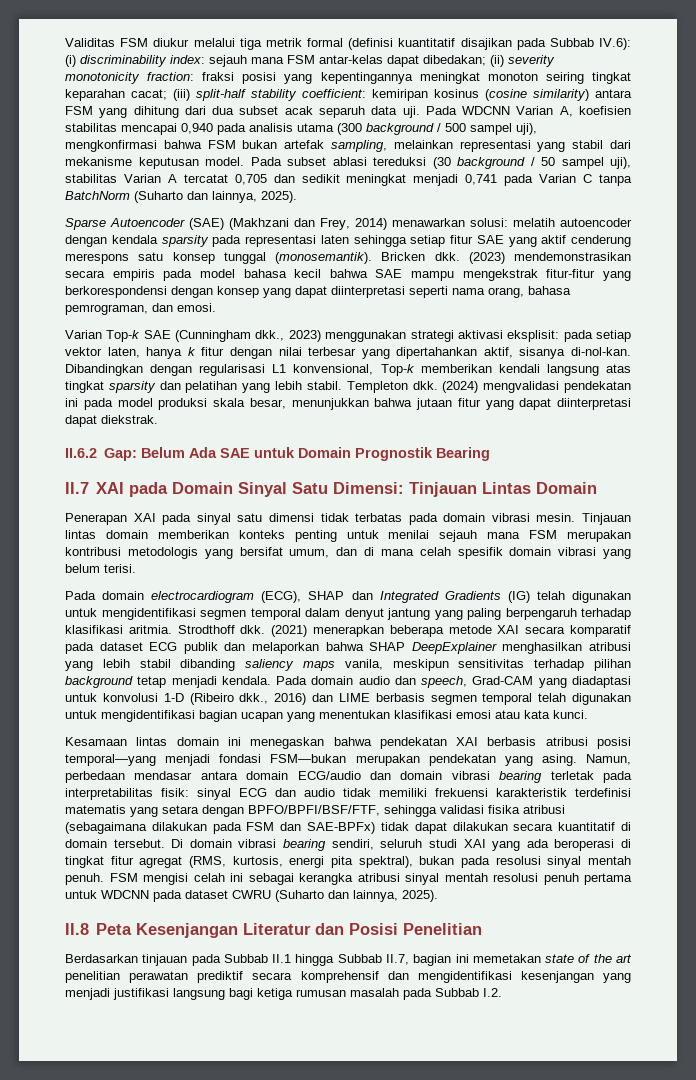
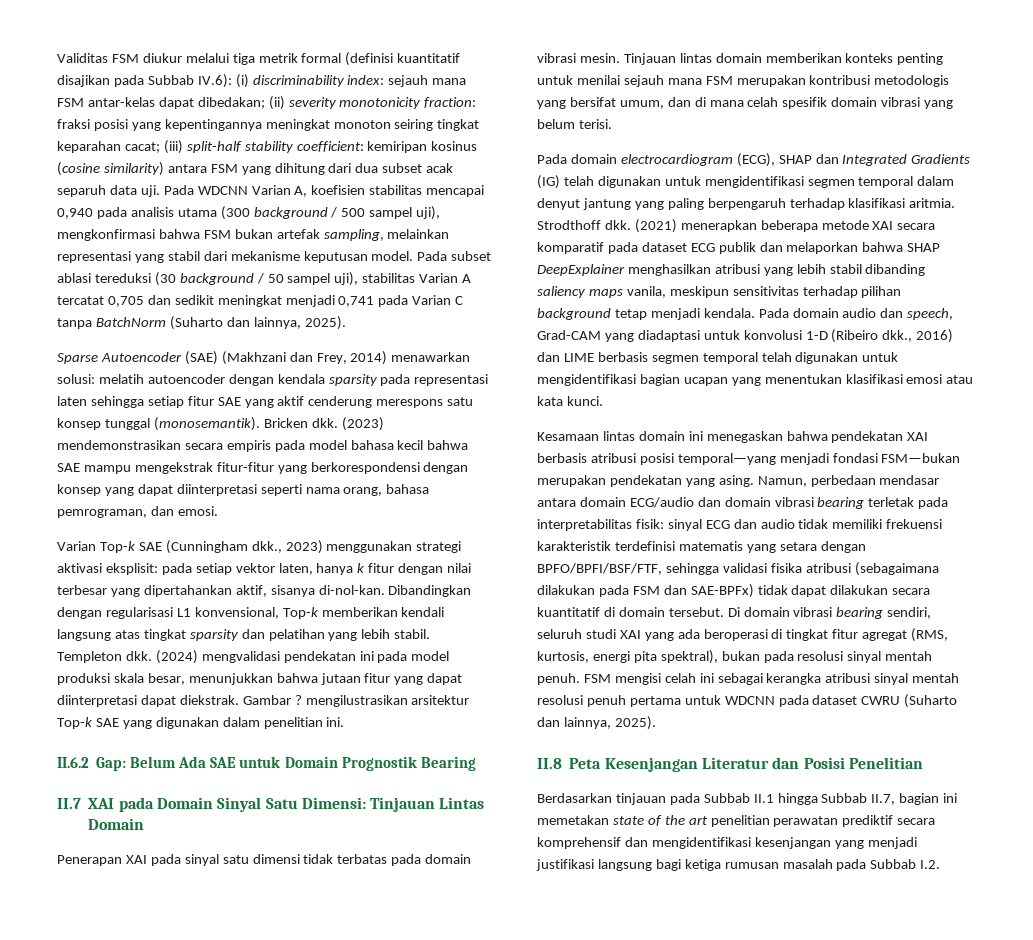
+ Gambar ? mengilustrasikan arsitektur Top-k SAE yang digunakan dalam penelitian ini.

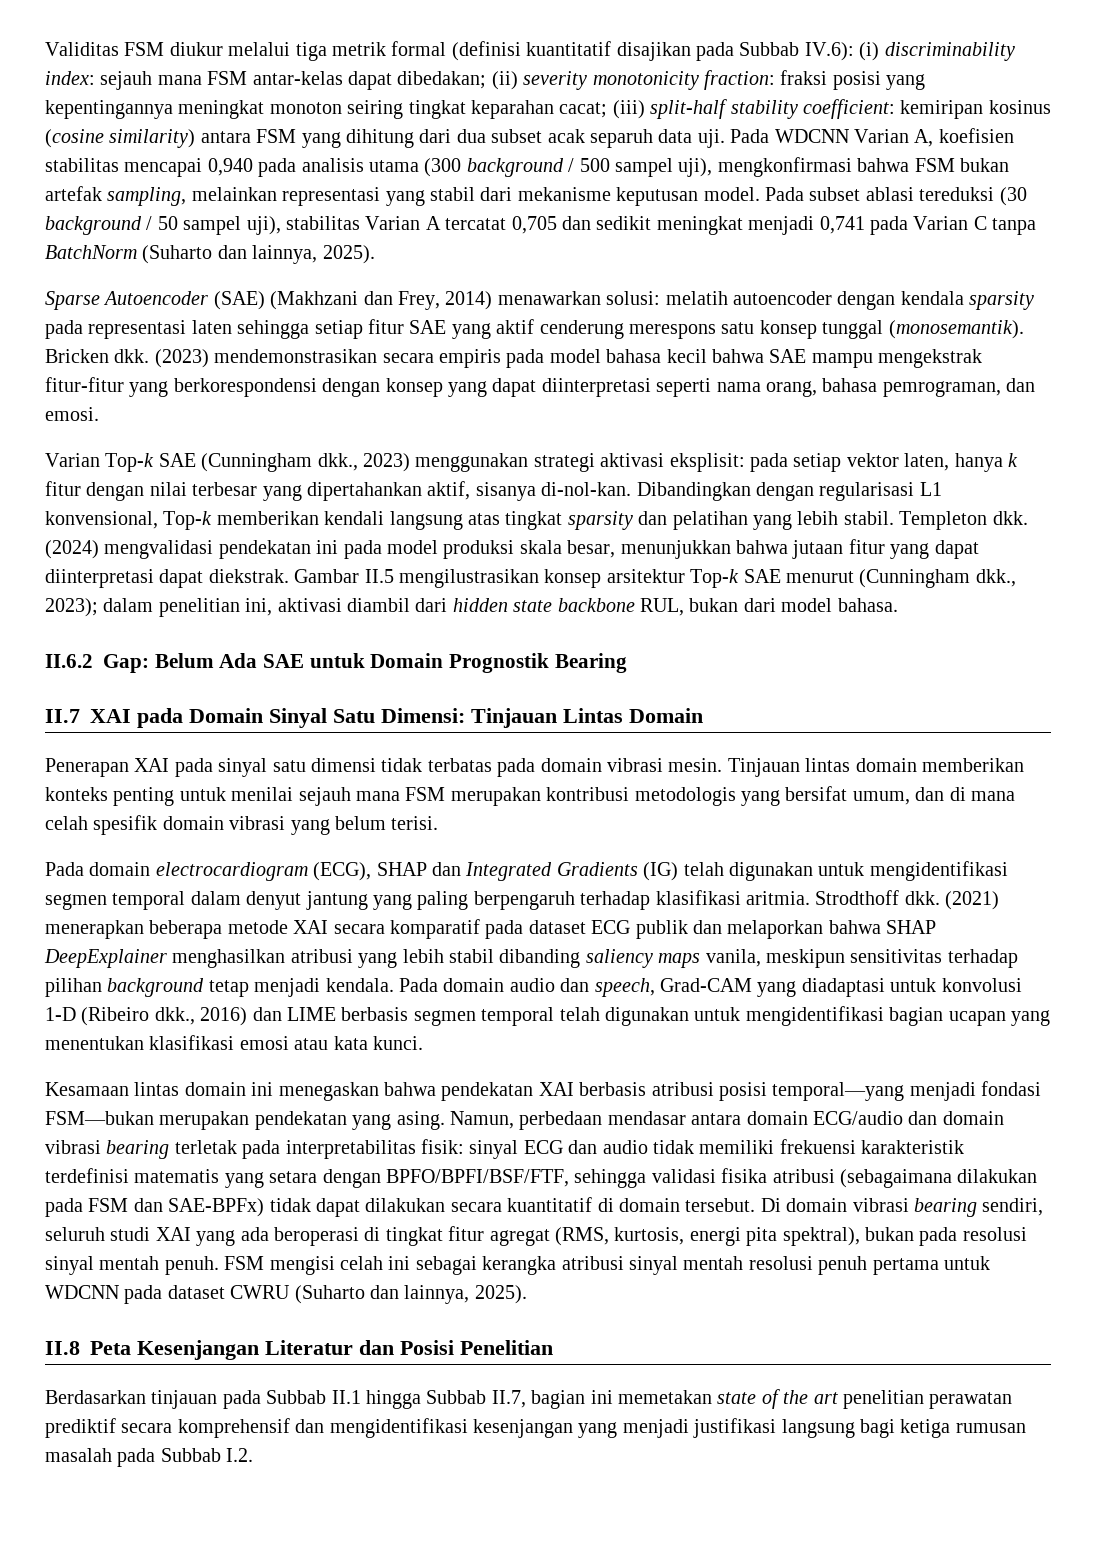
- Gambar ? mengilustrasikan arsitektur Top-k SAE yang digunakan dalam penelitian ini.
+ Gambar II.5 mengilustrasikan konsep arsitektur Top-k SAE menurut (Cunningham dkk., 2023); dalam penelitian ini, aktivasi diambil dari hidden state backbone RUL, bukan dari model bahasa.

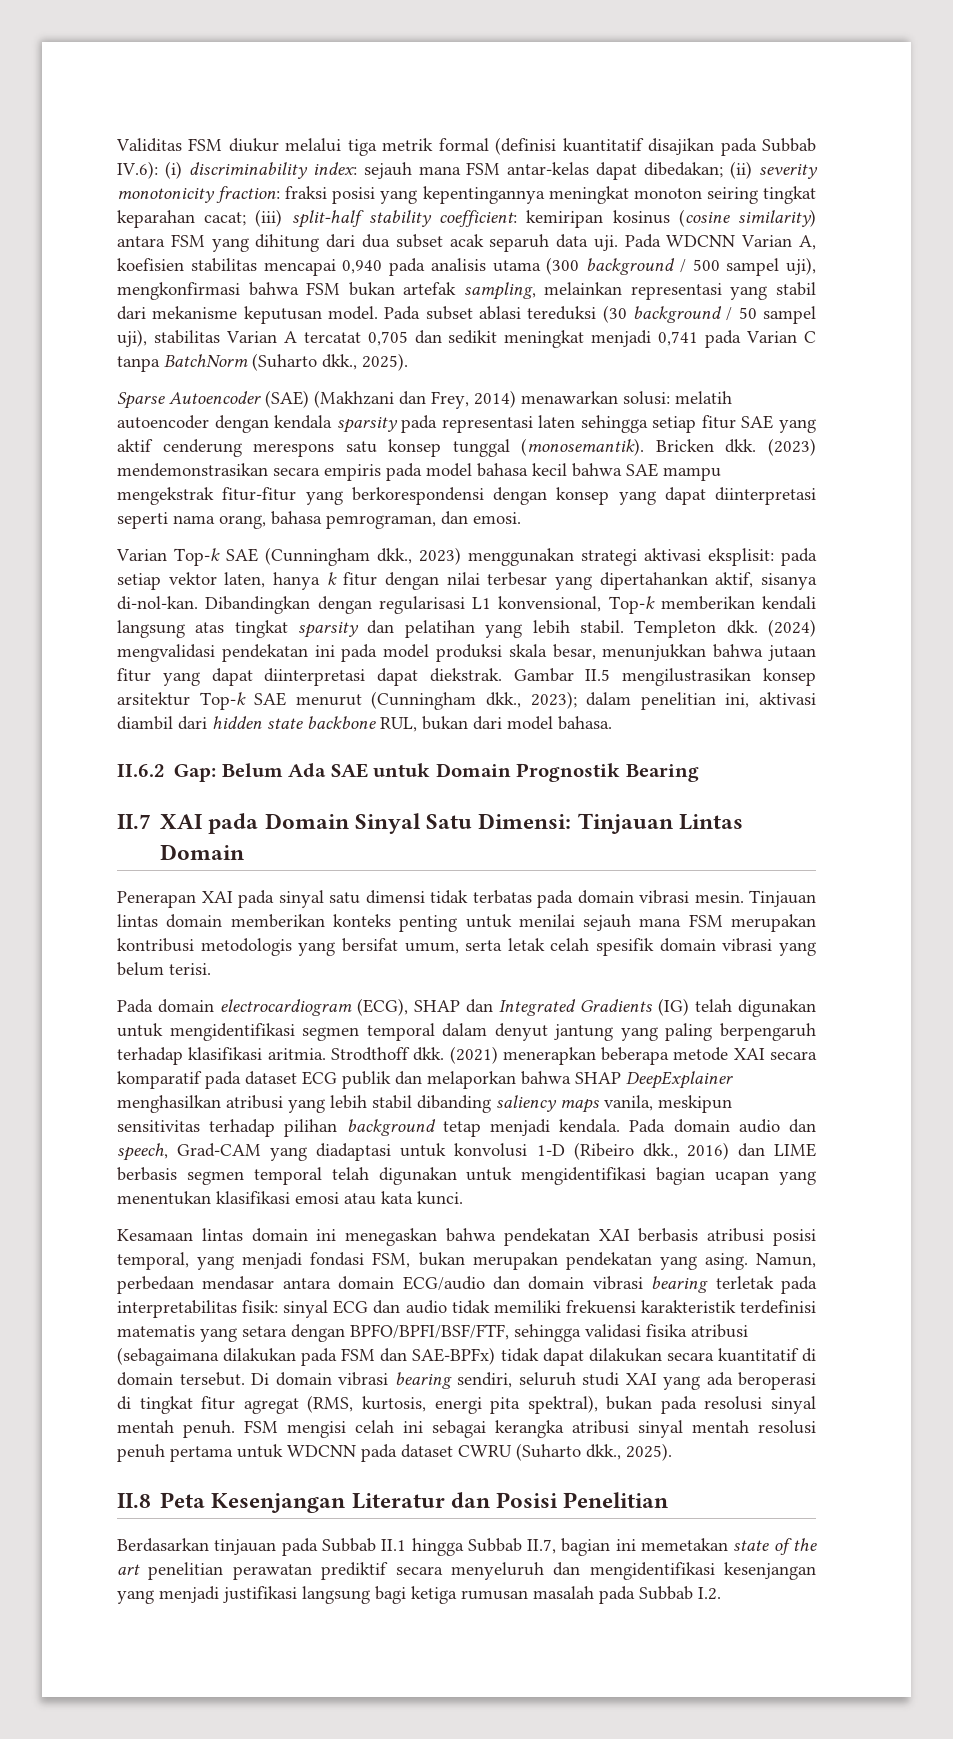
- Pada subset ablasi tereduksi (30 background / 50 sampel uji), stabilitas Varian A tercatat 0,705 dan sedikit meningkat menjadi 0,741 pada Varian C tanpa BatchNorm (Suharto dan lainnya, 2025).
+ Pada subset ablasi tereduksi (30 background / 50 sampel uji), stabilitas Varian A tercatat 0,705 dan sedikit meningkat menjadi 0,741 pada Varian C tanpa BatchNorm (Suharto dkk., 2025).
- Tinjauan lintas domain memberikan konteks penting untuk menilai sejauh mana FSM merupakan kontribusi metodologis yang bersifat umum, dan di mana celah spesifik domain vibrasi yang belum terisi.
+ Tinjauan lintas domain memberikan konteks penting untuk menilai sejauh mana FSM merupakan kontribusi metodologis yang bersifat umum, serta letak celah spesifik domain vibrasi yang belum terisi.
- Kesamaan lintas domain ini menegaskan bahwa pendekatan XAI berbasis atribusi posisi temporal—yang menjadi fondasi FSM—bukan merupakan pendekatan yang asing.
+ Kesamaan lintas domain ini menegaskan bahwa pendekatan XAI berbasis atribusi posisi temporal, yang menjadi fondasi FSM, bukan merupakan pendekatan yang asing.
- FSM mengisi celah ini sebagai kerangka atribusi sinyal mentah resolusi penuh pertama untuk WDCNN pada dataset CWRU (Suharto dan lainnya, 2025).
+ FSM mengisi celah ini sebagai kerangka atribusi sinyal mentah resolusi penuh pertama untuk WDCNN pada dataset CWRU (Suharto dkk., 2025).
- Berdasarkan tinjauan pada Subbab II.1 hingga Subbab II.7, bagian ini memetakan state of the art penelitian perawatan prediktif secara komprehensif dan mengidentifikasi kesenjangan yang menjadi justifikasi langsung bagi ketiga rumusan masalah pada Subbab I.2.
+ Berdasarkan tinjauan pada Subbab II.1 hingga Subbab II.7, bagian ini memetakan state of the art penelitian perawatan prediktif secara menyeluruh dan mengidentifikasi kesenjangan yang menjadi justifikasi langsung bagi ketiga rumusan masalah pada Subbab I.2.

